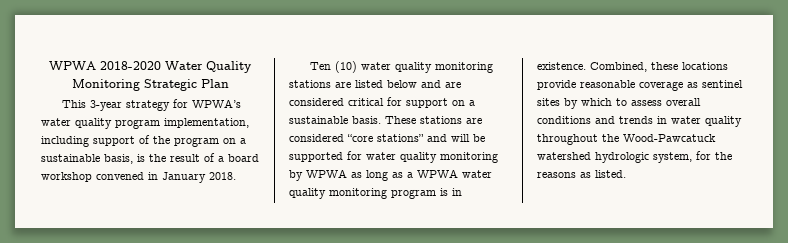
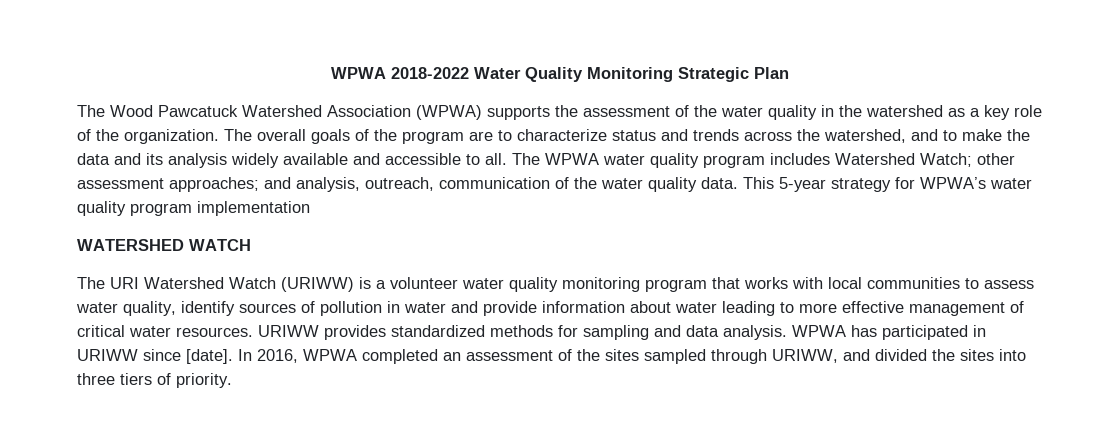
- WPWA 2018-2020 Water Quality Monitoring Strategic Plan
+ WPWA 2018-2022 Water Quality Monitoring Strategic Plan
- This 3-year strategy for WPWA’s water quality program implementation, including support of the program on a sustainable basis, is the result of a board workshop convened in January 2018.
- Ten (10) water quality monitoring stations are listed below and are considered critical for support on a sustainable basis. These stations are considered “core stations” and will be supported for water quality monitoring by WPWA as long as a WPWA water quality monitoring program is in existence. Combined, these locations provide reasonable coverage as sentinel sites by which to assess overall conditions and trends in water quality throughout the Wood-Pawcatuck watershed hydrologic system, for the reasons as listed.
+ The Wood Pawcatuck Watershed Association (WPWA) supports the assessment of the water quality in the watershed as a key role of the organization. The overall goals of the program are to characterize status and trends across the watershed, and to make the data and its analysis widely available and accessible to all. The WPWA water quality program includes Watershed Watch; other assessment approaches; and analysis, outreach, communication of the water quality data. This 5-year strategy for WPWA’s water quality program implementation
+ WATERSHED WATCH
+ The URI Watershed Watch (URIWW) is a volunteer water quality monitoring program that works with local communities to assess water quality, identify sources of pollution in water and provide information about water leading to more effective management of critical water resources. URIWW provides standardized methods for sampling and data analysis. WPWA has participated in URIWW since [date]. In 2016, WPWA completed an assessment of the sites sampled through URIWW, and divided the sites into three tiers of priority.

